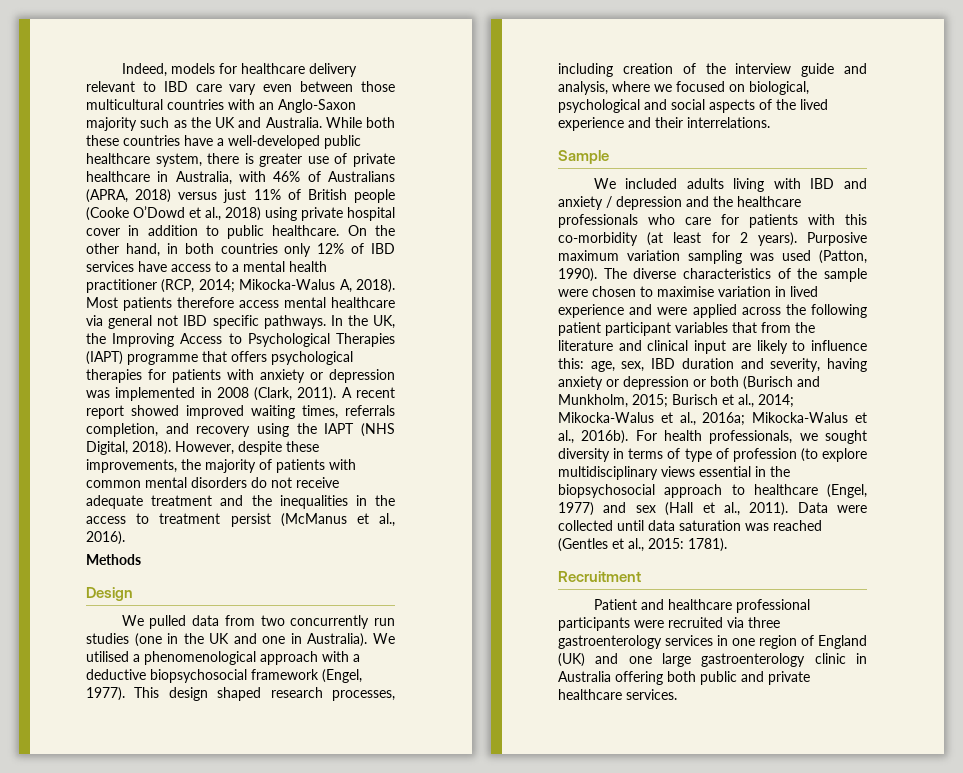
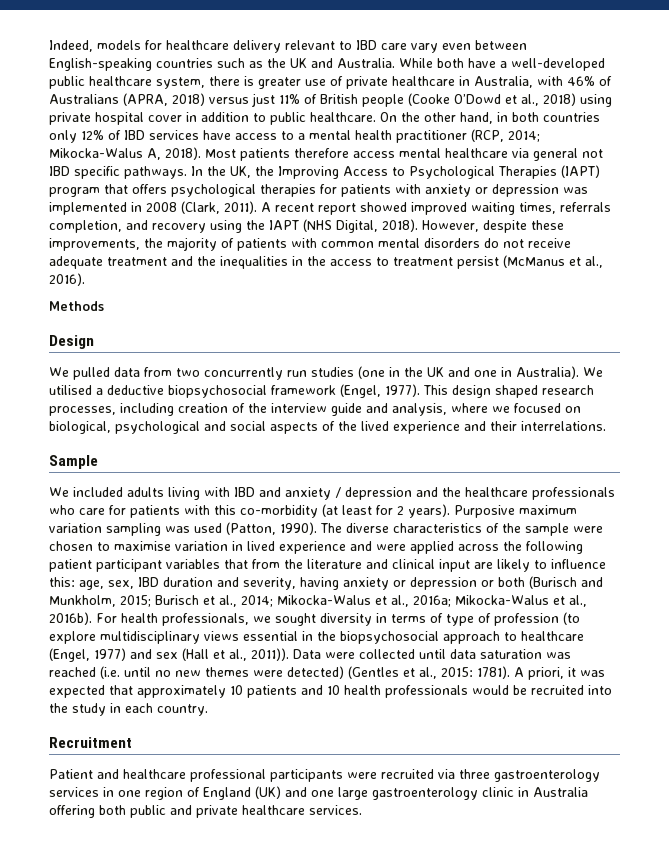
- Indeed, models for healthcare delivery relevant to IBD care vary even between those multicultural countries with an Anglo-Saxon majority such as the UK and Australia.
+ Indeed, models for healthcare delivery relevant to IBD care vary even between English-speaking countries such as the UK and Australia.
- While both these countries have a well-developed public healthcare system, there is greater use of private healthcare in Australia, with 46% of Australians (APRA, 2018) versus just 11% of British people (Cooke O’Dowd et al., 2018) using private hospital cover in addition to public healthcare.
+ While both have a well-developed public healthcare system, there is greater use of private healthcare in Australia, with 46% of Australians (APRA, 2018) versus just 11% of British people (Cooke O’Dowd et al., 2018) using private hospital cover in addition to public healthcare.
- In the UK, the Improving Access to Psychological Therapies (IAPT) programme that offers psychological therapies for patients with anxiety or depression was implemented in 2008 (Clark, 2011).
+ In the UK, the Improving Access to Psychological Therapies (IAPT) program that offers psychological therapies for patients with anxiety or depression was implemented in 2008 (Clark, 2011).
- We utilised a phenomenological approach with a deductive biopsychosocial framework (Engel, 1977).
+ We utilised a deductive biopsychosocial framework (Engel, 1977).
- For health professionals, we sought diversity in terms of type of profession (to explore multidisciplinary views essential in the biopsychosocial approach to healthcare (Engel, 1977) and sex (Hall et al., 2011).
+ For health professionals, we sought diversity in terms of type of profession (to explore multidisciplinary views essential in the biopsychosocial approach to healthcare (Engel, 1977) and sex (Hall et al., 2011)).
- Data were collected until data saturation was reached (Gentles et al., 2015: 1781).
+ Data were collected until data saturation was reached (i.e. until no new themes were detected) (Gentles et al., 2015: 1781). A priori, it was expected that approximately 10 patients and 10 health professionals would be recruited into the study in each country.

